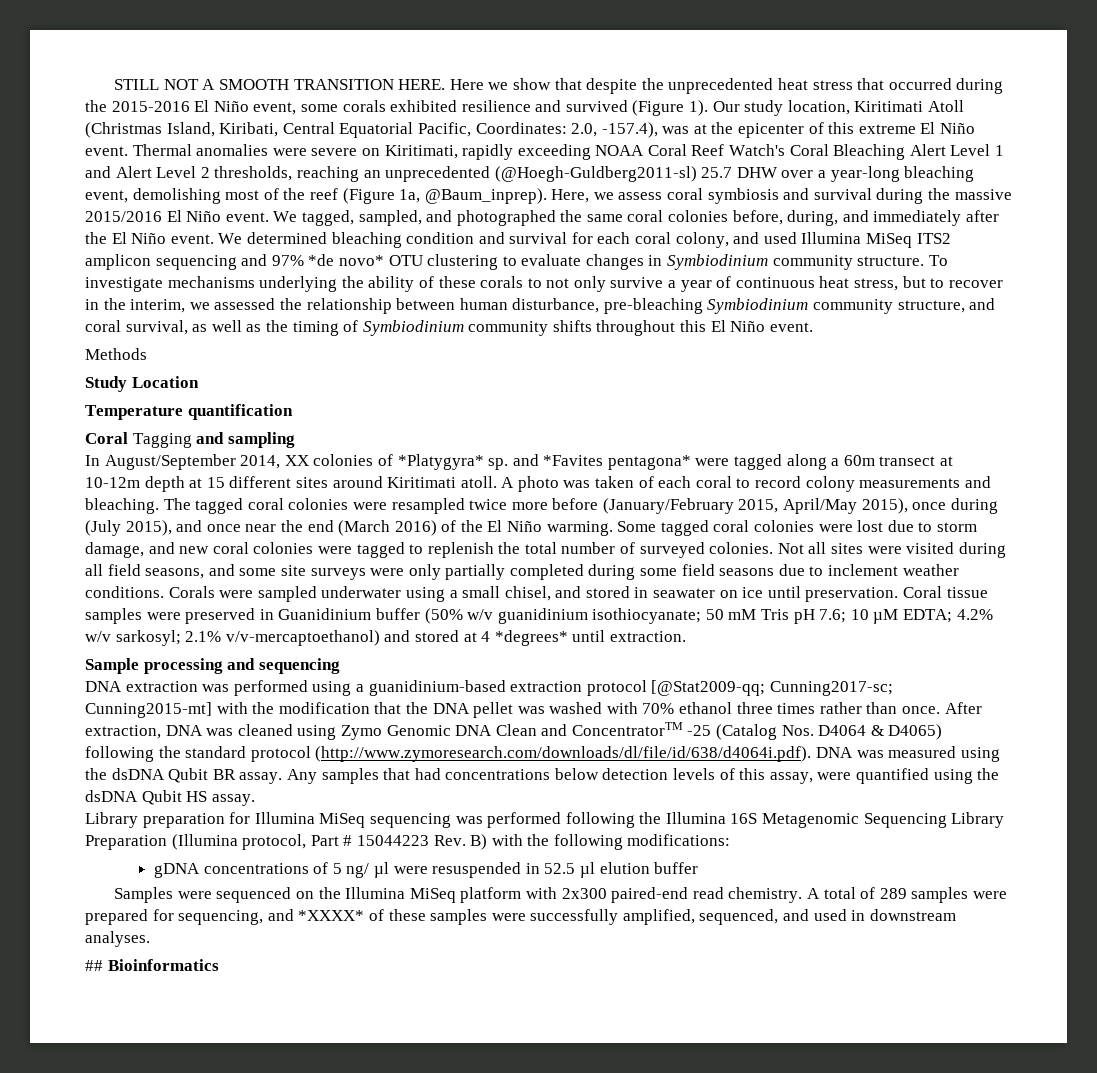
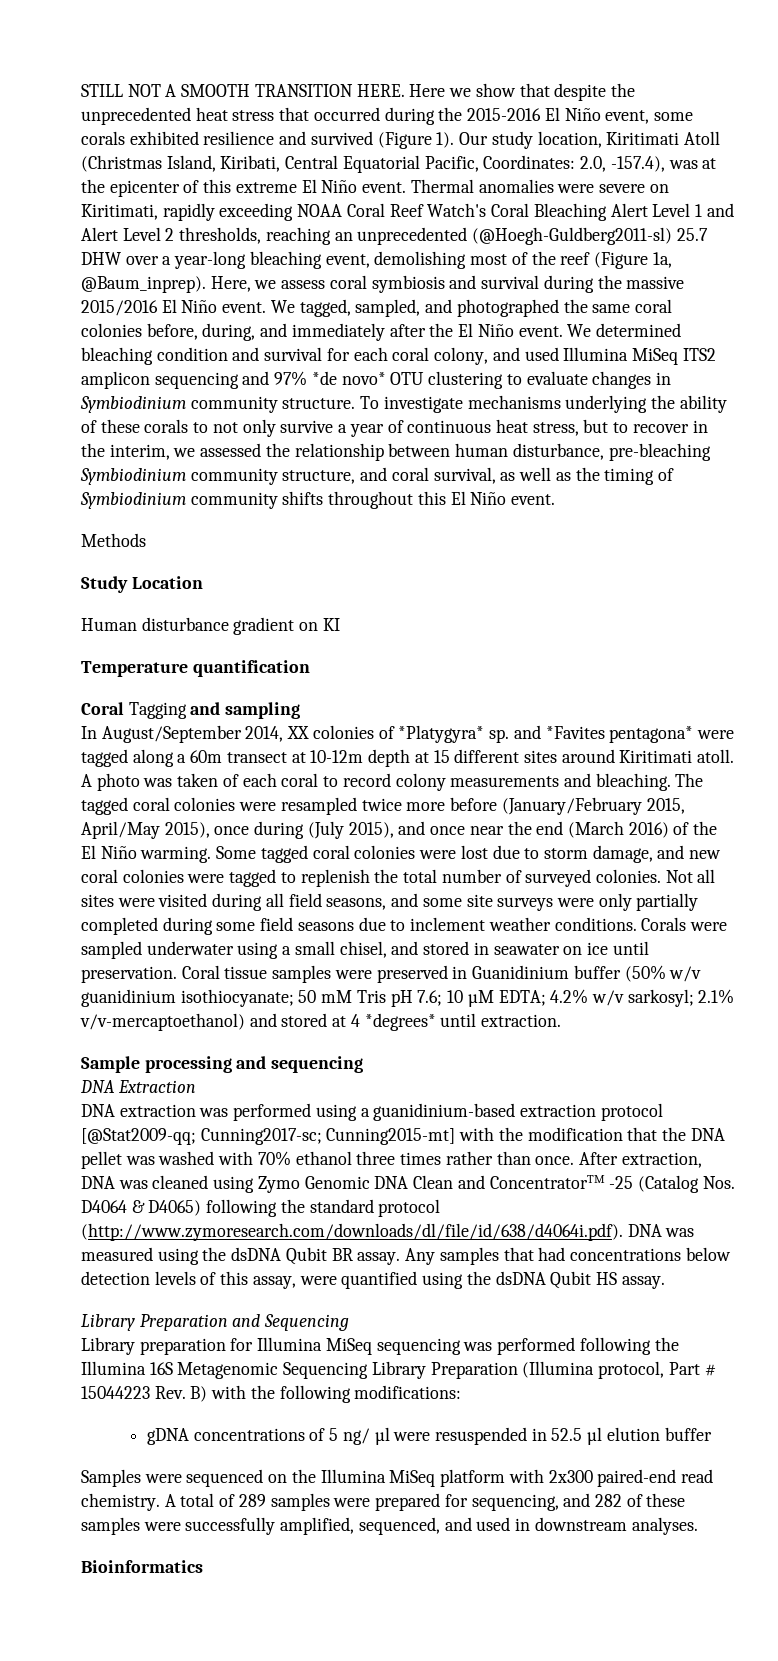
+ Human disturbance gradient on KI
+ DNA Extraction
+ Library Preparation and Sequencing
- A total of 289 samples were prepared for sequencing, and *XXXX* of these samples were successfully amplified, sequenced, and used in downstream analyses.
+ A total of 289 samples were prepared for sequencing, and 282 of these samples were successfully amplified, sequenced, and used in downstream analyses.
- ## Bioinformatics
+ Bioinformatics

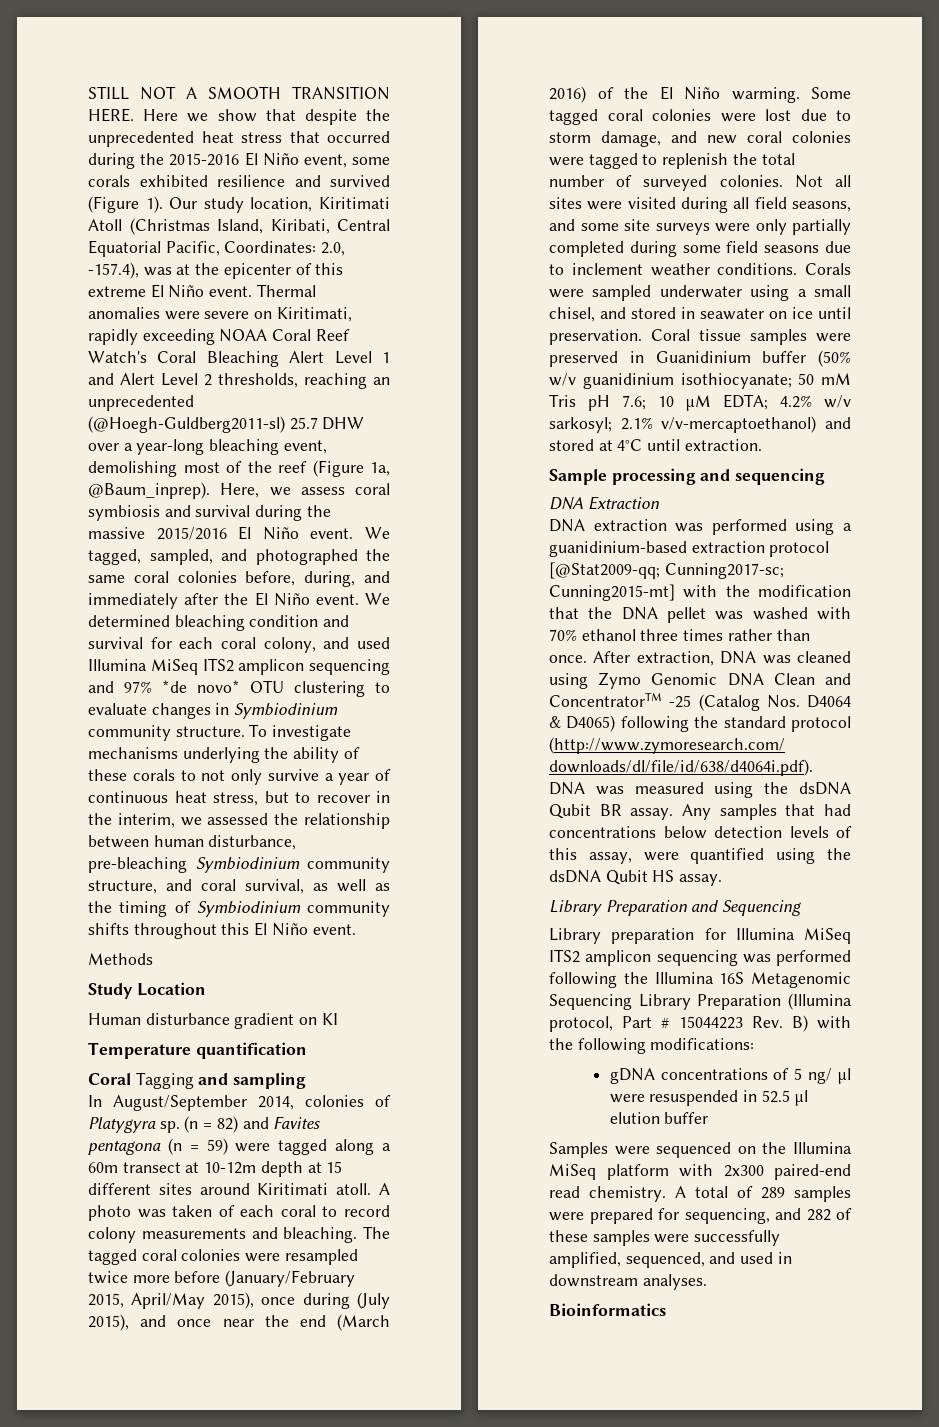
- In August/September 2014, XX colonies of *Platygyra* sp. and *Favites pentagona* were tagged along a 60m transect at 10-12m depth at 15 different sites around Kiritimati atoll.
+ In August/September 2014, colonies of Platygyra sp. (n = 82) and Favites pentagona (n = 59) were tagged along a 60m transect at 10-12m depth at 15 different sites around Kiritimati atoll.
- Coral tissue samples were preserved in Guanidinium buffer (50% w/v guanidinium isothiocyanate; 50 mM Tris pH 7.6; 10 µM EDTA; 4.2% w/v sarkosyl; 2.1% v/v-mercaptoethanol) and stored at 4 *degrees* until extraction.
+ Coral tissue samples were preserved in Guanidinium buffer (50% w/v guanidinium isothiocyanate; 50 mM Tris pH 7.6; 10 µM EDTA; 4.2% w/v sarkosyl; 2.1% v/v-mercaptoethanol) and stored at 4°C until extraction.
- Library preparation for Illumina MiSeq sequencing was performed following the Illumina 16S Metagenomic Sequencing Library Preparation (Illumina protocol, Part # 15044223 Rev. B) with the following modifications:
+ Library preparation for Illumina MiSeq ITS2 amplicon sequencing was performed following the Illumina 16S Metagenomic Sequencing Library Preparation (Illumina protocol, Part # 15044223 Rev. B) with the following modifications:

